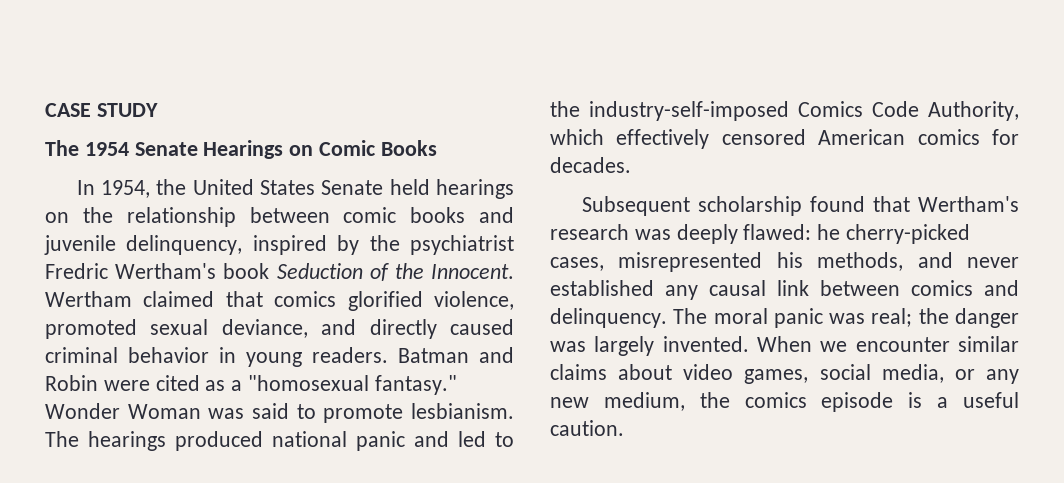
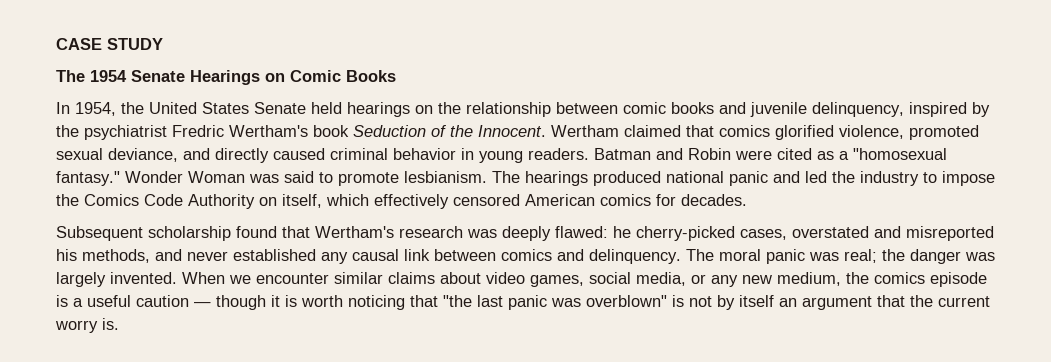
- The hearings produced national panic and led to the industry-self-imposed Comics Code Authority, which effectively censored American comics for decades.
+ The hearings produced national panic and led the industry to impose the Comics Code Authority on itself, which effectively censored American comics for decades.
- Subsequent scholarship found that Wertham's research was deeply flawed: he cherry-picked cases, misrepresented his methods, and never established any causal link between comics and delinquency.
+ Subsequent scholarship found that Wertham's research was deeply flawed: he cherry-picked cases, overstated and misreported his methods, and never established any causal link between comics and delinquency.
- When we encounter similar claims about video games, social media, or any new medium, the comics episode is a useful caution.
+ When we encounter similar claims about video games, social media, or any new medium, the comics episode is a useful caution — though it is worth noticing that "the last panic was overblown" is not by itself an argument that the current worry is.

